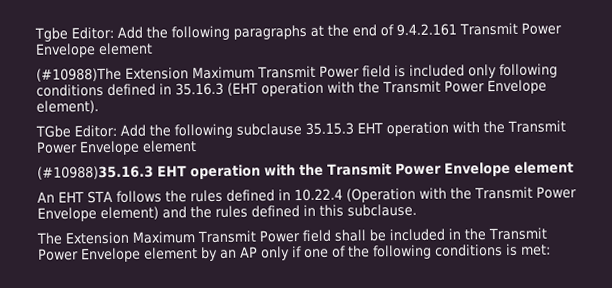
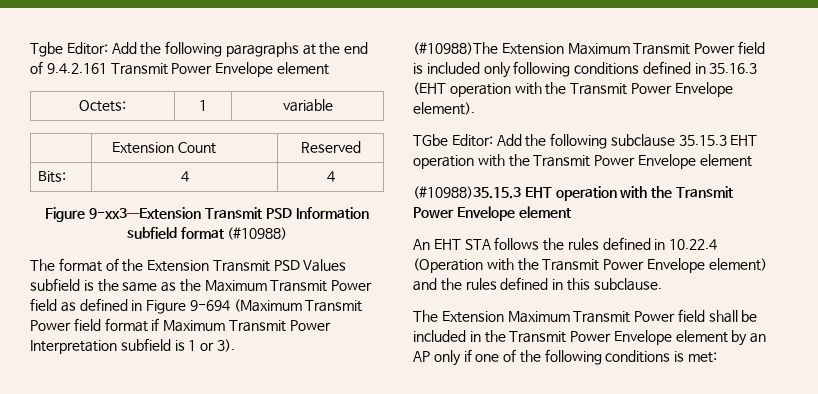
+ Octets: | 1 | variable
+ | Extension Count | Reserved
+ Bits: | 4 | 4
+ Figure 9-xx3—Extension Transmit PSD Information subfield format (#10988)
+ The format of the Extension Transmit PSD Values subfield is the same as the Maximum Transmit Power field as defined in Figure 9-694 (Maximum Transmit Power field format if Maximum Transmit Power Interpretation subfield is 1 or 3).
- (#10988)35.16.3 EHT operation with the Transmit Power Envelope element
+ (#10988)35.15.3 EHT operation with the Transmit Power Envelope element

